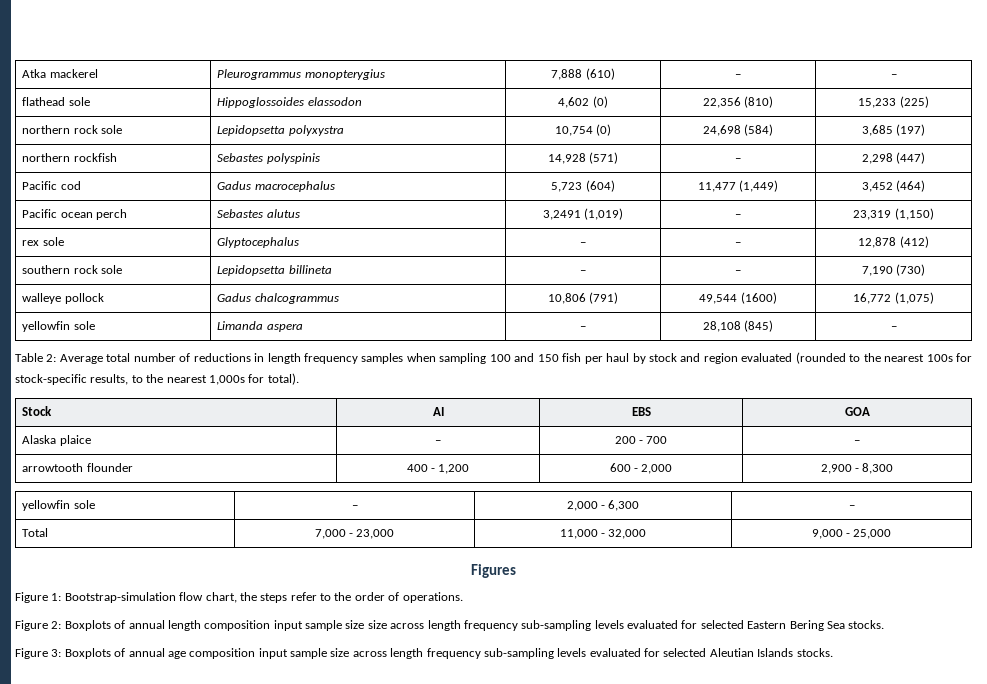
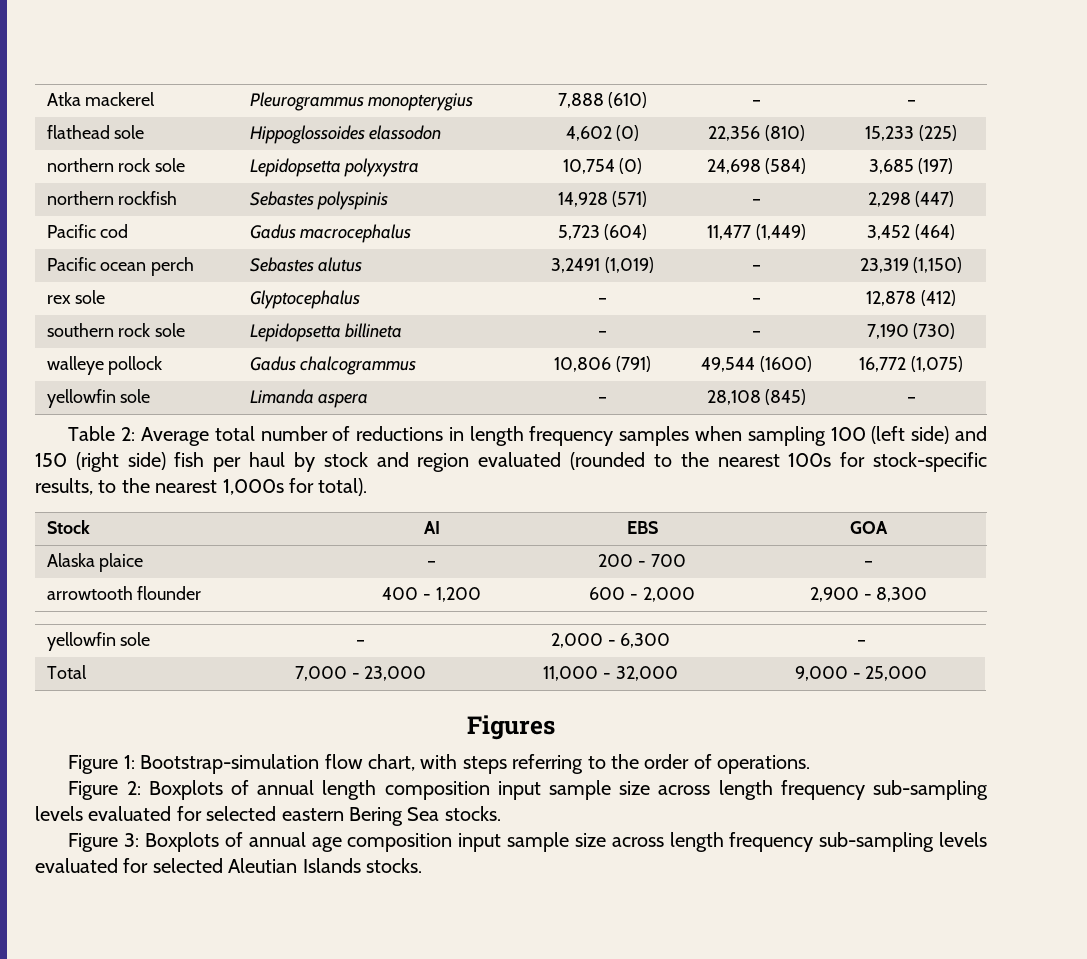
- Table 2: Average total number of reductions in length frequency samples when sampling 100 and 150 fish per haul by stock and region evaluated (rounded to the nearest 100s for stock-specific results, to the nearest 1,000s for total).
+ Table 2: Average total number of reductions in length frequency samples when sampling 100 (left side) and 150 (right side) fish per haul by stock and region evaluated (rounded to the nearest 100s for stock-specific results, to the nearest 1,000s for total).
- Figure 1: Bootstrap-simulation flow chart, the steps refer to the order of operations.
+ Figure 1: Bootstrap-simulation flow chart, with steps referring to the order of operations.
- Figure 2: Boxplots of annual length composition input sample size size across length frequency sub-sampling levels evaluated for selected Eastern Bering Sea stocks.
+ Figure 2: Boxplots of annual length composition input sample size across length frequency sub-sampling levels evaluated for selected eastern Bering Sea stocks.

